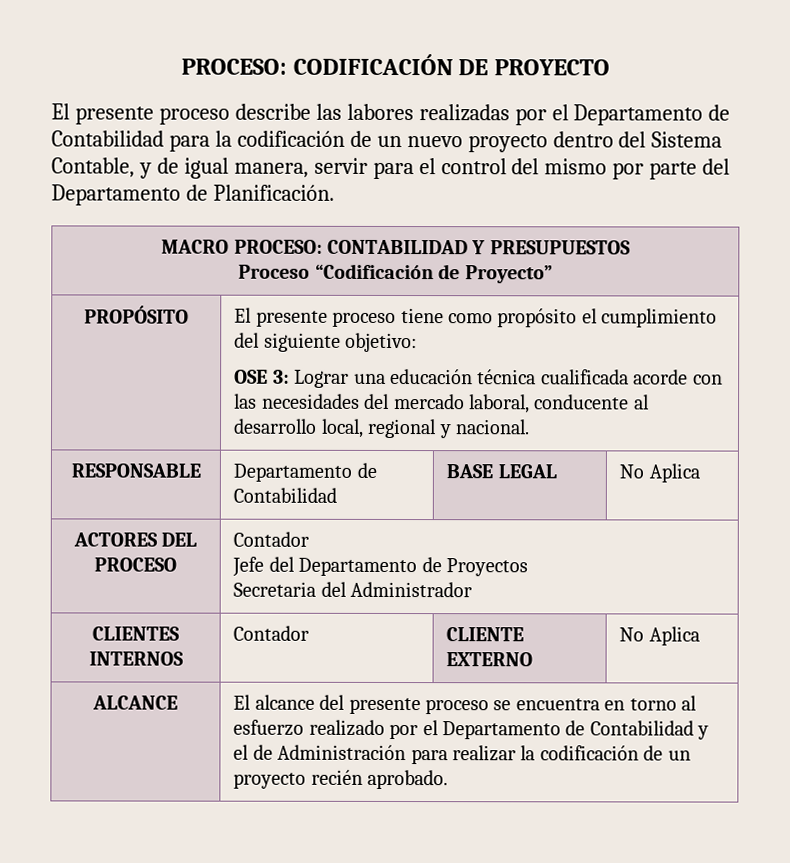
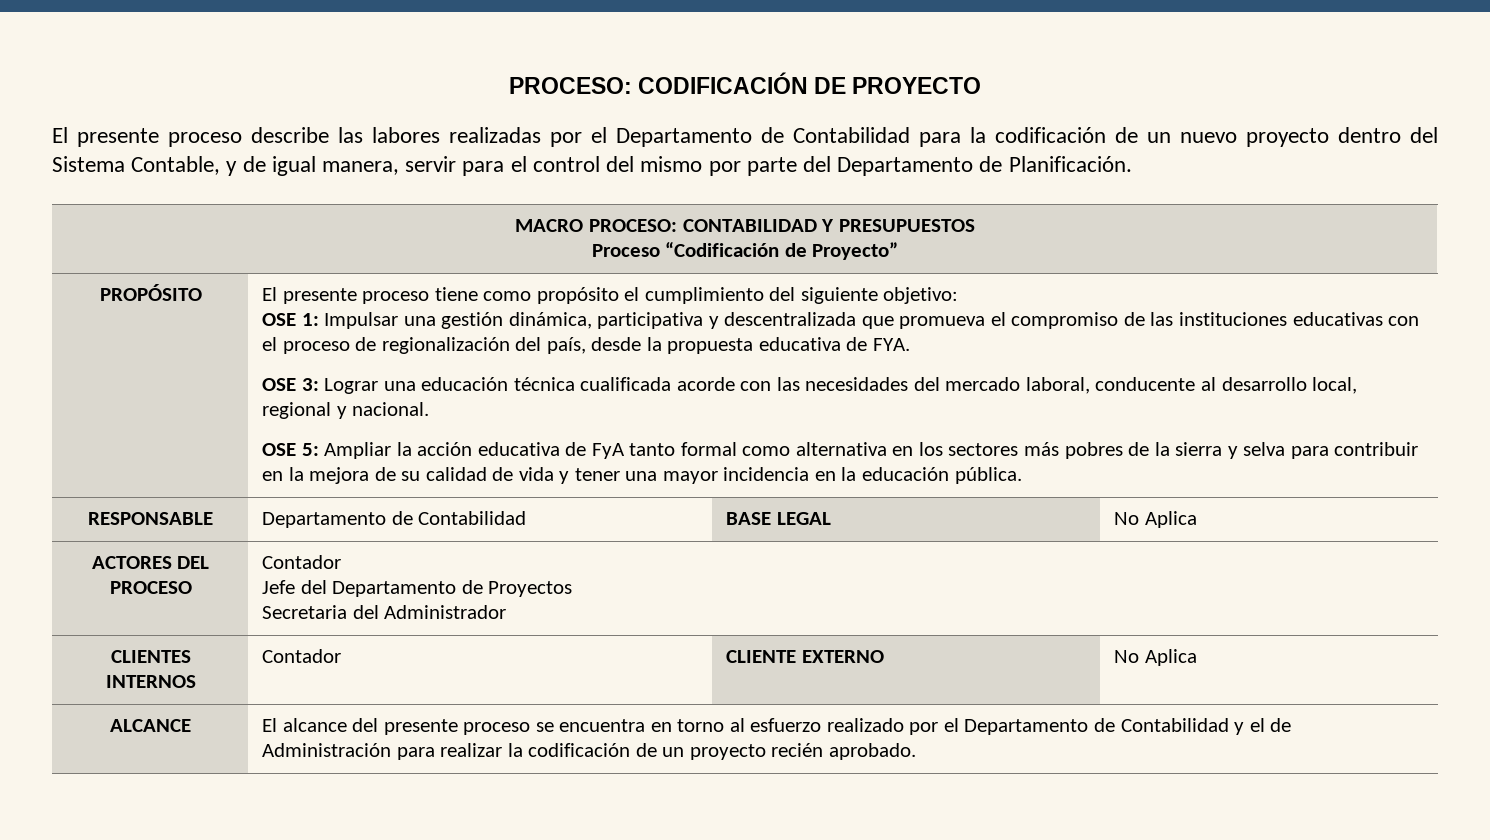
+ OSE 1: Impulsar una gestión dinámica, participativa y descentralizada que promueva el compromiso de las instituciones educativas con el proceso de regionalización del país, desde la propuesta educativa de FYA.
+ OSE 5: Ampliar la acción educativa de FyA tanto formal como alternativa en los sectores más pobres de la sierra y selva para contribuir en la mejora de su calidad de vida y tener una mayor incidencia en la educación pública.

